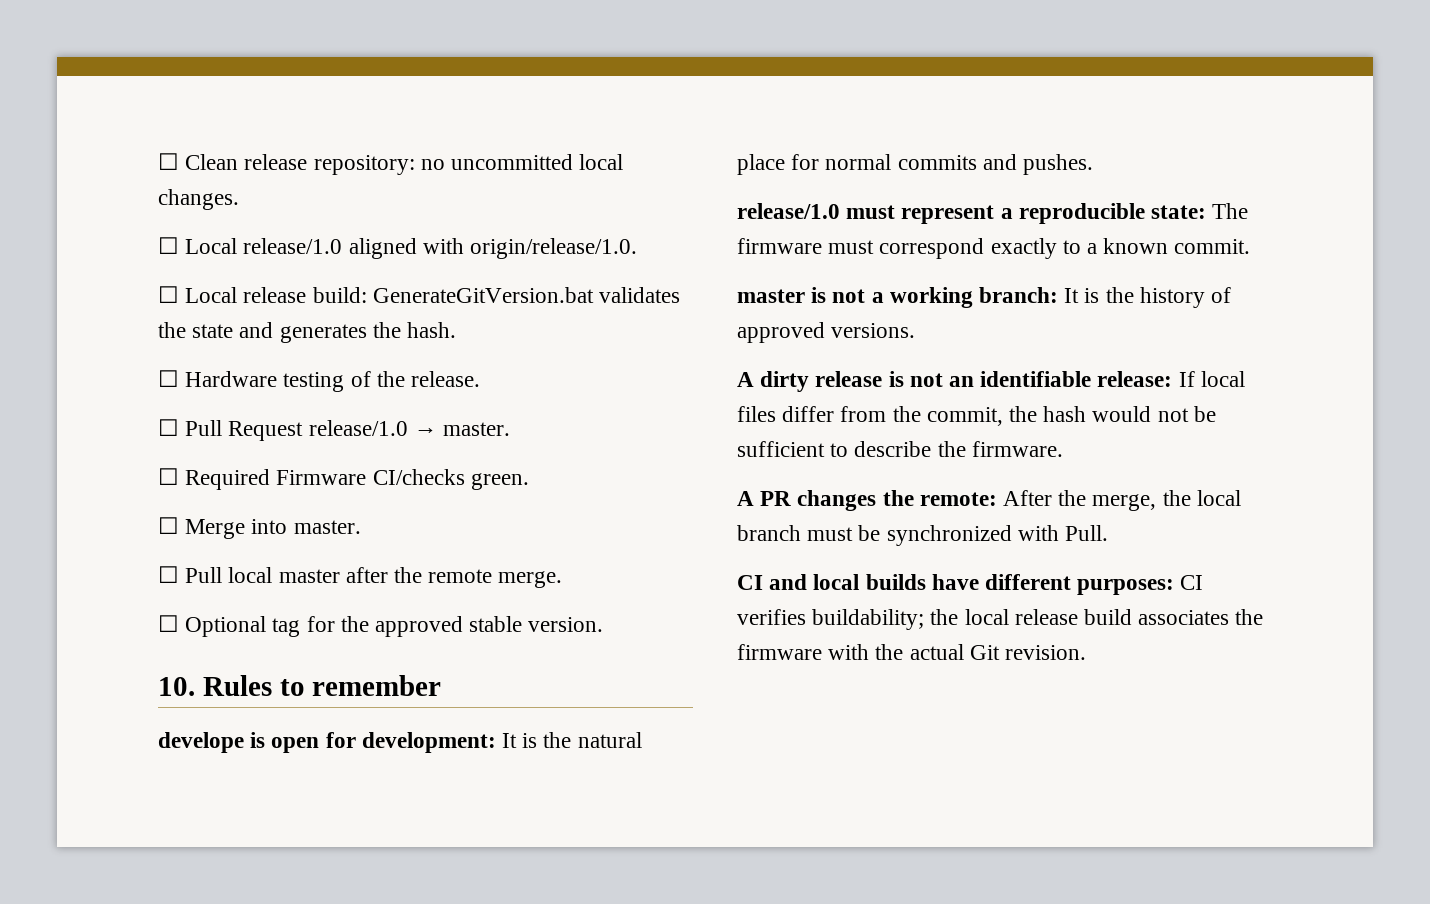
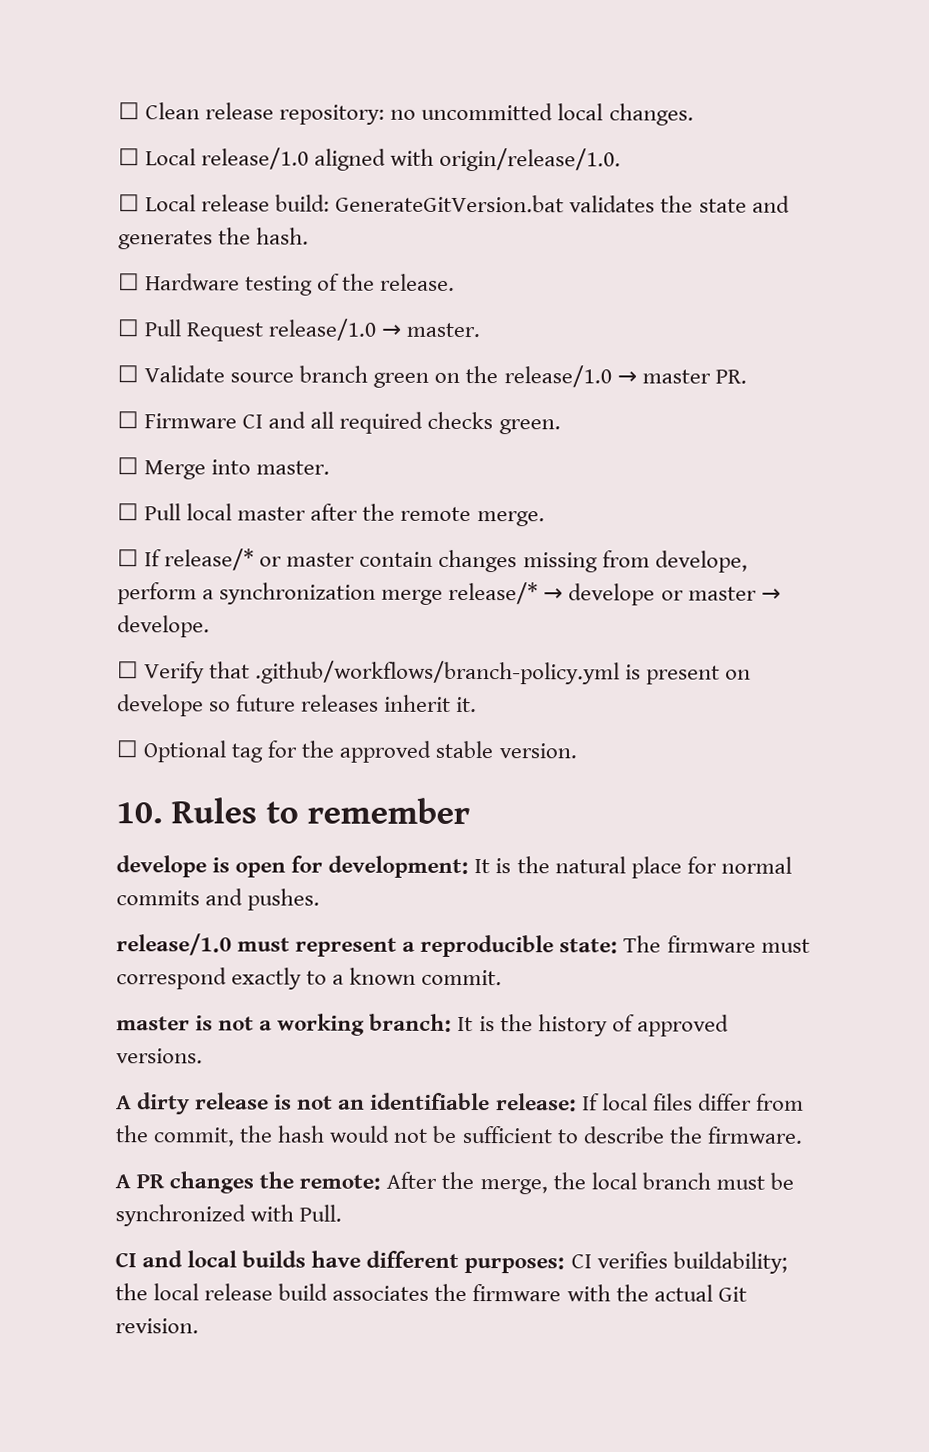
- ☐ Required Firmware CI/checks green.
+ ☐ Validate source branch green on the release/1.0 → master PR.
+ ☐ Firmware CI and all required checks green.
+ ☐ If release/* or master contain changes missing from develope, perform a synchronization merge release/* → develope or master → develope.
+ ☐ Verify that .github/workflows/branch-policy.yml is present on develope so future releases inherit it.

